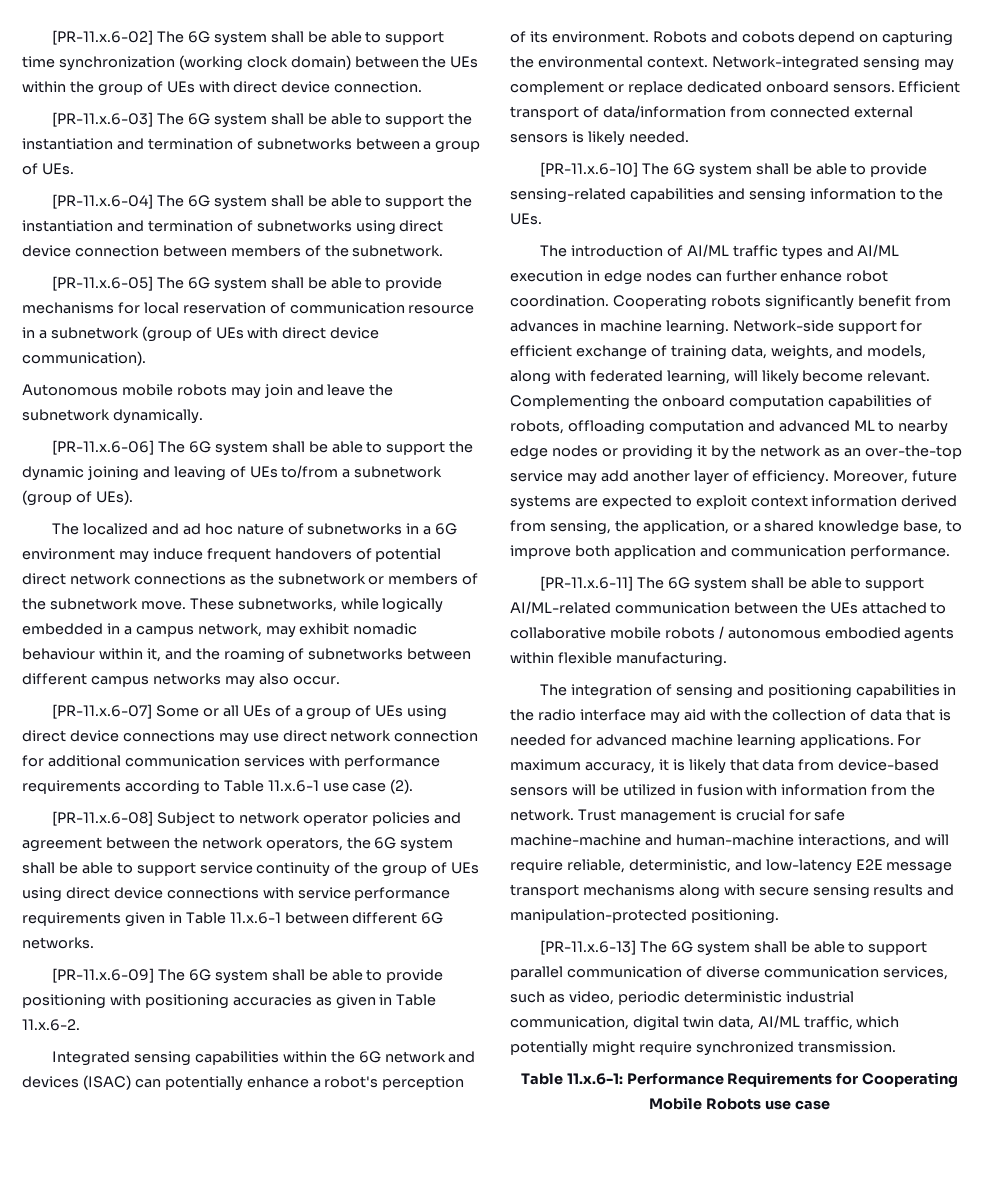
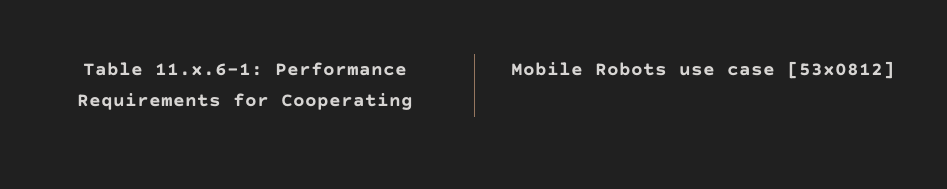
- [PR-11.x.6-02] The 6G system shall be able to support time synchronization (working clock domain) between the UEs within the group of UEs with direct device connection.
- [PR-11.x.6-03] The 6G system shall be able to support the instantiation and termination of subnetworks between a group of UEs.
- [PR-11.x.6-04] The 6G system shall be able to support the instantiation and termination of subnetworks using direct device connection between members of the subnetwork.
- [PR-11.x.6-05] The 6G system shall be able to provide mechanisms for local reservation of communication resource in a subnetwork (group of UEs with direct device communication).
- Autonomous mobile robots may join and leave the subnetwork dynamically.
- [PR-11.x.6-06] The 6G system shall be able to support the dynamic joining and leaving of UEs to/from a subnetwork (group of UEs).
- The localized and ad hoc nature of subnetworks in a 6G environment may induce frequent handovers of potential direct network connections as the subnetwork or members of the subnetwork move. These subnetworks, while logically embedded in a campus network, may exhibit nomadic behaviour within it, and the roaming of subnetworks between different campus networks may also occur.
- [PR-11.x.6-07] Some or all UEs of a group of UEs using direct device connections may use direct network connection for additional communication services with performance requirements according to Table 11.x.6-1 use case (2).
- [PR-11.x.6-08] Subject to network operator policies and agreement between the network operators, the 6G system shall be able to support service continuity of the group of UEs using direct device connections with service performance requirements given in Table 11.x.6-1 between different 6G networks.
- [PR-11.x.6-09] The 6G system shall be able to provide positioning with positioning accuracies as given in Table 11.x.6-2.
- Integrated sensing capabilities within the 6G network and devices (ISAC) can potentially enhance a robot's perception of its environment. Robots and cobots depend on capturing the environmental context. Network-integrated sensing may complement or replace dedicated onboard sensors. Efficient transport of data/information from connected external sensors is likely needed.
- [PR-11.x.6-10] The 6G system shall be able to provide sensing-related capabilities and sensing information to the UEs.
- The introduction of AI/ML traffic types and AI/ML execution in edge nodes can further enhance robot coordination. Cooperating robots significantly benefit from advances in machine learning. Network-side support for efficient exchange of training data, weights, and models, along with federated learning, will likely become relevant. Complementing the onboard computation capabilities of robots, offloading computation and advanced ML to nearby edge nodes or providing it by the network as an over-the-top service may add another layer of efficiency. Moreover, future systems are expected to exploit context information derived from sensing, the application, or a shared knowledge base, to improve both application and communication performance.
- [PR-11.x.6-11] The 6G system shall be able to support AI/ML-related communication between the UEs attached to collaborative mobile robots / autonomous embodied agents within flexible manufacturing.
- The integration of sensing and positioning capabilities in the radio interface may aid with the collection of data that is needed for advanced machine learning applications. For maximum accuracy, it is likely that data from device-based sensors will be utilized in fusion with information from the network. Trust management is crucial for safe machine-machine and human-machine interactions, and will require reliable, deterministic, and low-latency E2E message transport mechanisms along with secure sensing results and manipulation-protected positioning.
- [PR-11.x.6-13] The 6G system shall be able to support parallel communication of diverse communication services, such as video, periodic deterministic industrial communication, digital twin data, AI/ML traffic, which potentially might require synchronized transmission.
- Table 11.x.6-1: Performance Requirements for Cooperating Mobile Robots use case
+ Table 11.x.6-1: Performance Requirements for Cooperating Mobile Robots use case [53x0812]

